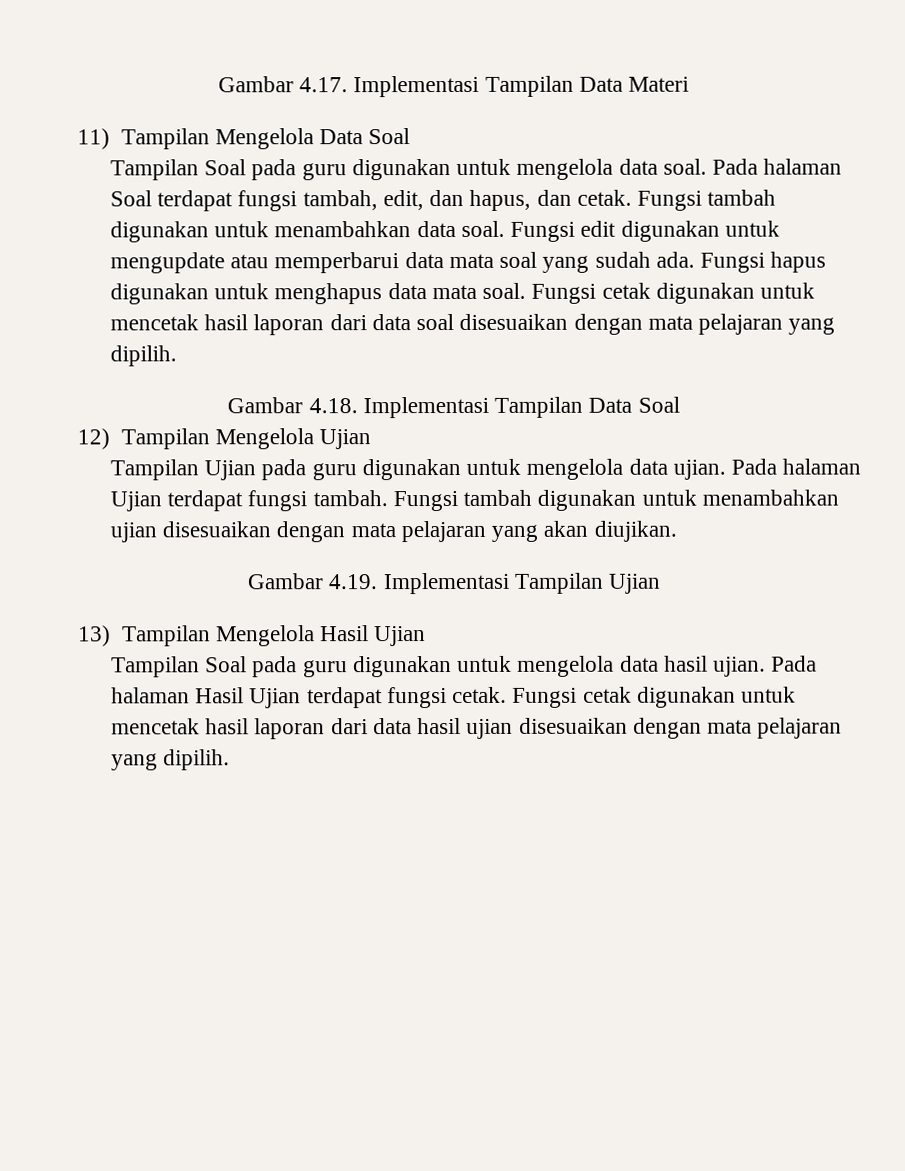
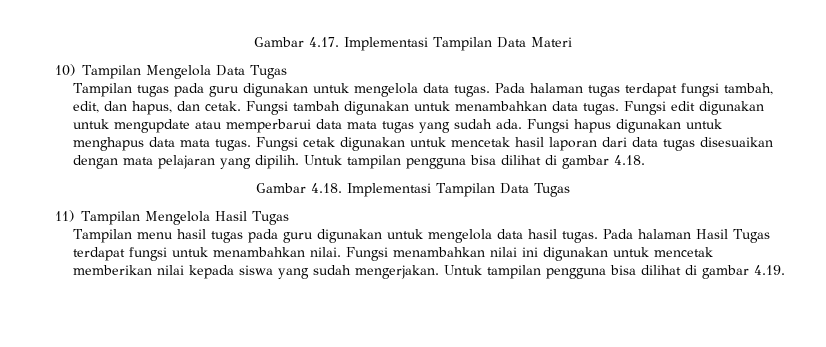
- 11) Tampilan Mengelola Data Soal
- Tampilan Soal pada guru digunakan untuk mengelola data soal. Pada halaman Soal terdapat fungsi tambah, edit, dan hapus, dan cetak.
+ 10) Tampilan Mengelola Data Tugas
+ Tampilan tugas pada guru digunakan untuk mengelola data tugas. Pada halaman tugas terdapat fungsi tambah, edit, dan hapus, dan cetak.
- Fungsi tambah digunakan untuk menambahkan data soal.
+ Fungsi tambah digunakan untuk menambahkan data tugas.
- Fungsi edit digunakan untuk mengupdate atau memperbarui data mata soal yang sudah ada.
+ Fungsi edit digunakan untuk mengupdate atau memperbarui data mata tugas yang sudah ada.
- Fungsi hapus digunakan untuk menghapus data mata soal. Fungsi cetak digunakan untuk mencetak hasil laporan dari data soal disesuaikan dengan mata pelajaran yang dipilih.
+ Fungsi hapus digunakan untuk menghapus data mata tugas. Fungsi cetak digunakan untuk mencetak hasil laporan dari data tugas disesuaikan dengan mata pelajaran yang dipilih. Untuk tampilan pengguna bisa dilihat di gambar 4.18.
- Gambar 4.18. Implementasi Tampilan Data Soal
- 12) Tampilan Mengelola Ujian
- Tampilan Ujian pada guru digunakan untuk mengelola data ujian. Pada halaman Ujian terdapat fungsi tambah. Fungsi tambah digunakan untuk menambahkan ujian disesuaikan dengan mata pelajaran yang akan diujikan.
- Gambar 4.19. Implementasi Tampilan Ujian
- 13) Tampilan Mengelola Hasil Ujian
- Tampilan Soal pada guru digunakan untuk mengelola data hasil ujian.
+ Gambar 4.18. Implementasi Tampilan Data Tugas
+ 11) Tampilan Mengelola Hasil Tugas
+ Tampilan menu hasil tugas pada guru digunakan untuk mengelola data hasil tugas.
- Pada halaman Hasil Ujian terdapat fungsi cetak. Fungsi cetak digunakan untuk mencetak hasil laporan dari data hasil ujian disesuaikan dengan mata pelajaran yang dipilih.
+ Pada halaman Hasil Tugas terdapat fungsi untuk menambahkan nilai. Fungsi menambahkan nilai ini digunakan untuk mencetak memberikan nilai kepada siswa yang sudah mengerjakan. Untuk tampilan pengguna bisa dilihat di gambar 4.19.

